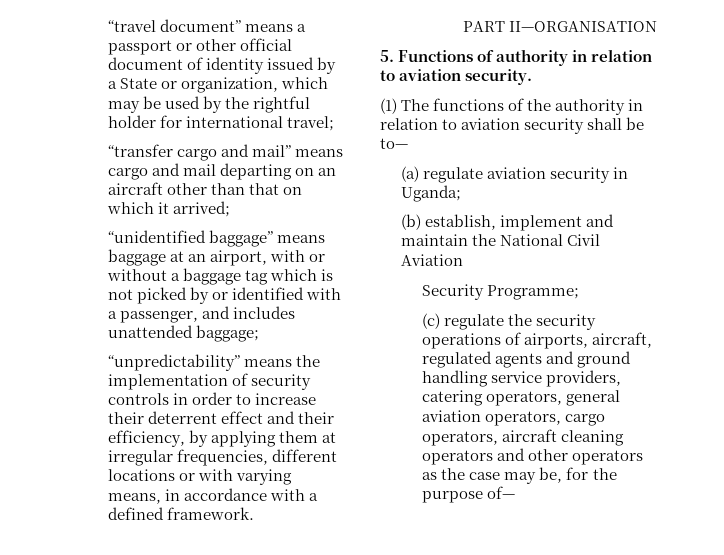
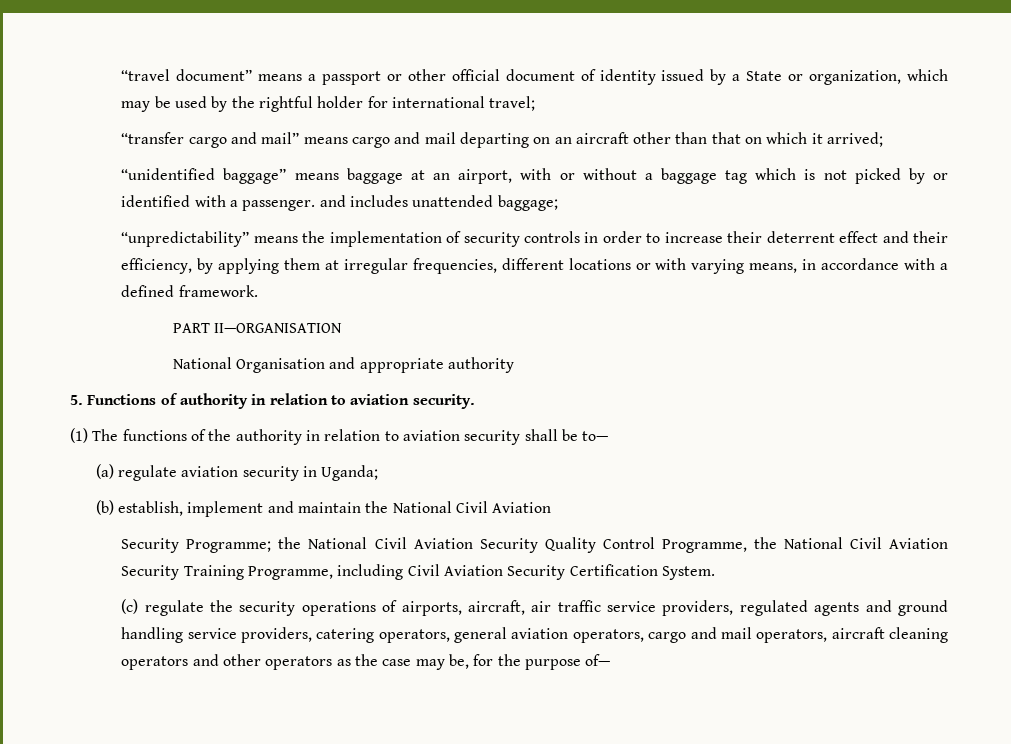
- “unidentified baggage” means baggage at an airport, with or without a baggage tag which is not picked by or identified with a passenger, and includes unattended baggage;
+ “unidentified baggage” means baggage at an airport, with or without a baggage tag which is not picked by or identified with a passenger. and includes unattended baggage;
+ National Organisation and appropriate authority
- Security Programme;
+ Security Programme; the National Civil Aviation Security Quality Control Programme, the National Civil Aviation Security Training Programme, including Civil Aviation Security Certification System.
- (c) regulate the security operations of airports, aircraft, regulated agents and ground handling service providers, catering operators, general aviation operators, cargo operators, aircraft cleaning operators and other operators as the case may be, for the purpose of—
+ (c) regulate the security operations of airports, aircraft, air traffic service providers, regulated agents and ground handling service providers, catering operators, general aviation operators, cargo and mail operators, aircraft cleaning operators and other operators as the case may be, for the purpose of—

